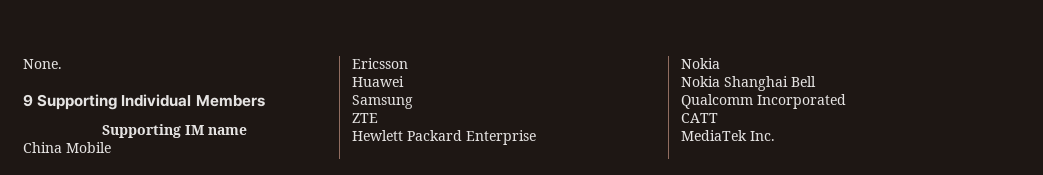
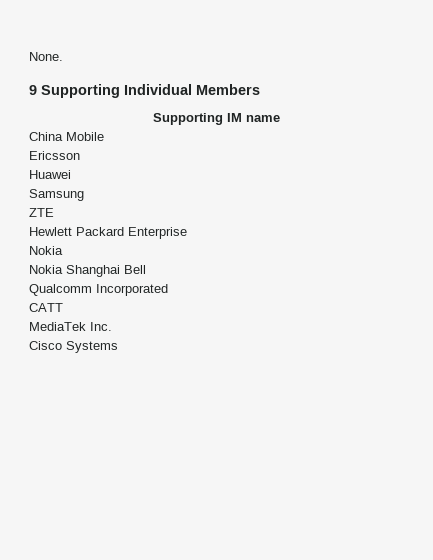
+ Cisco Systems

